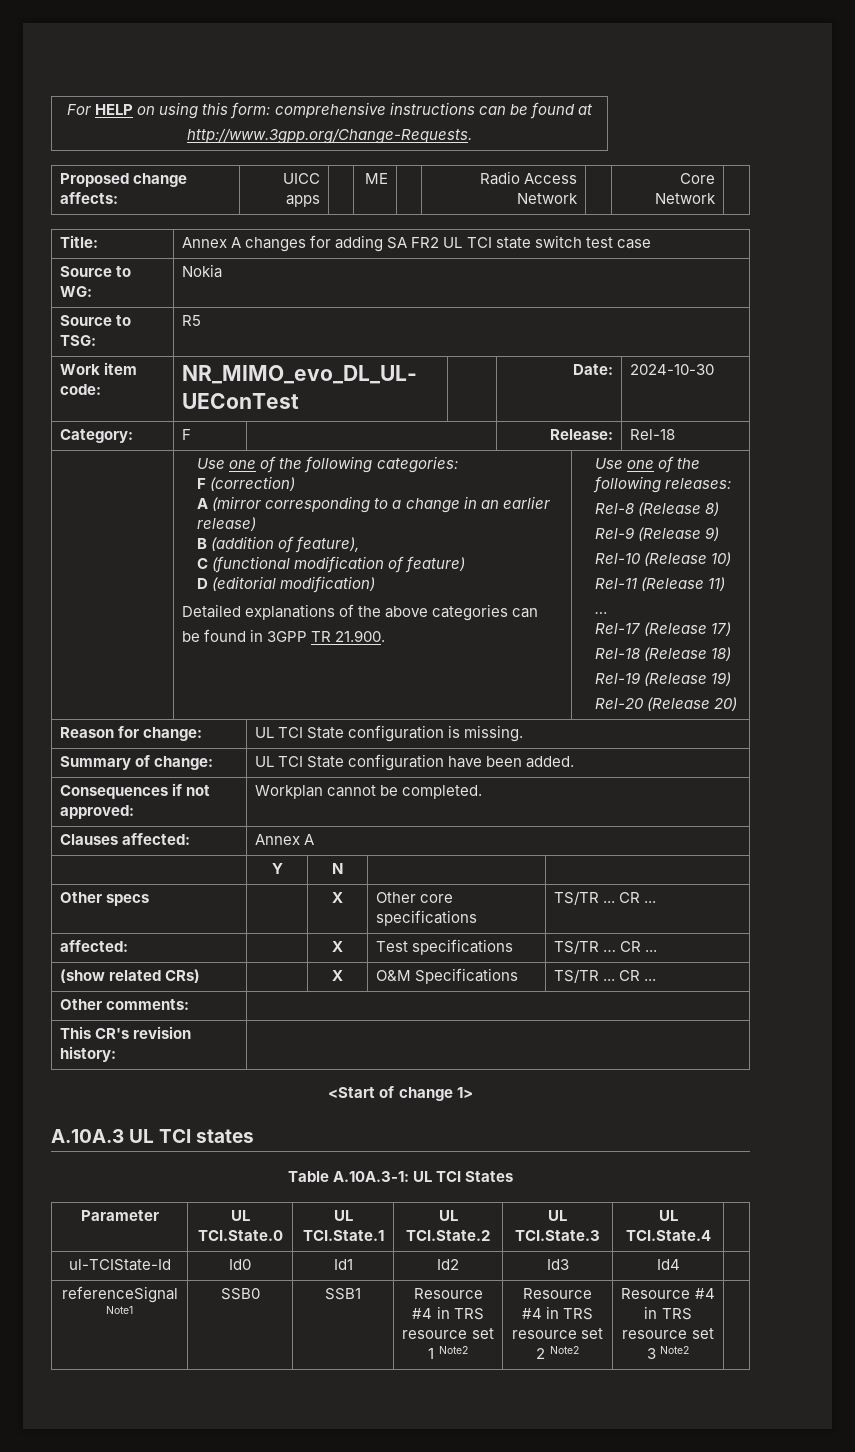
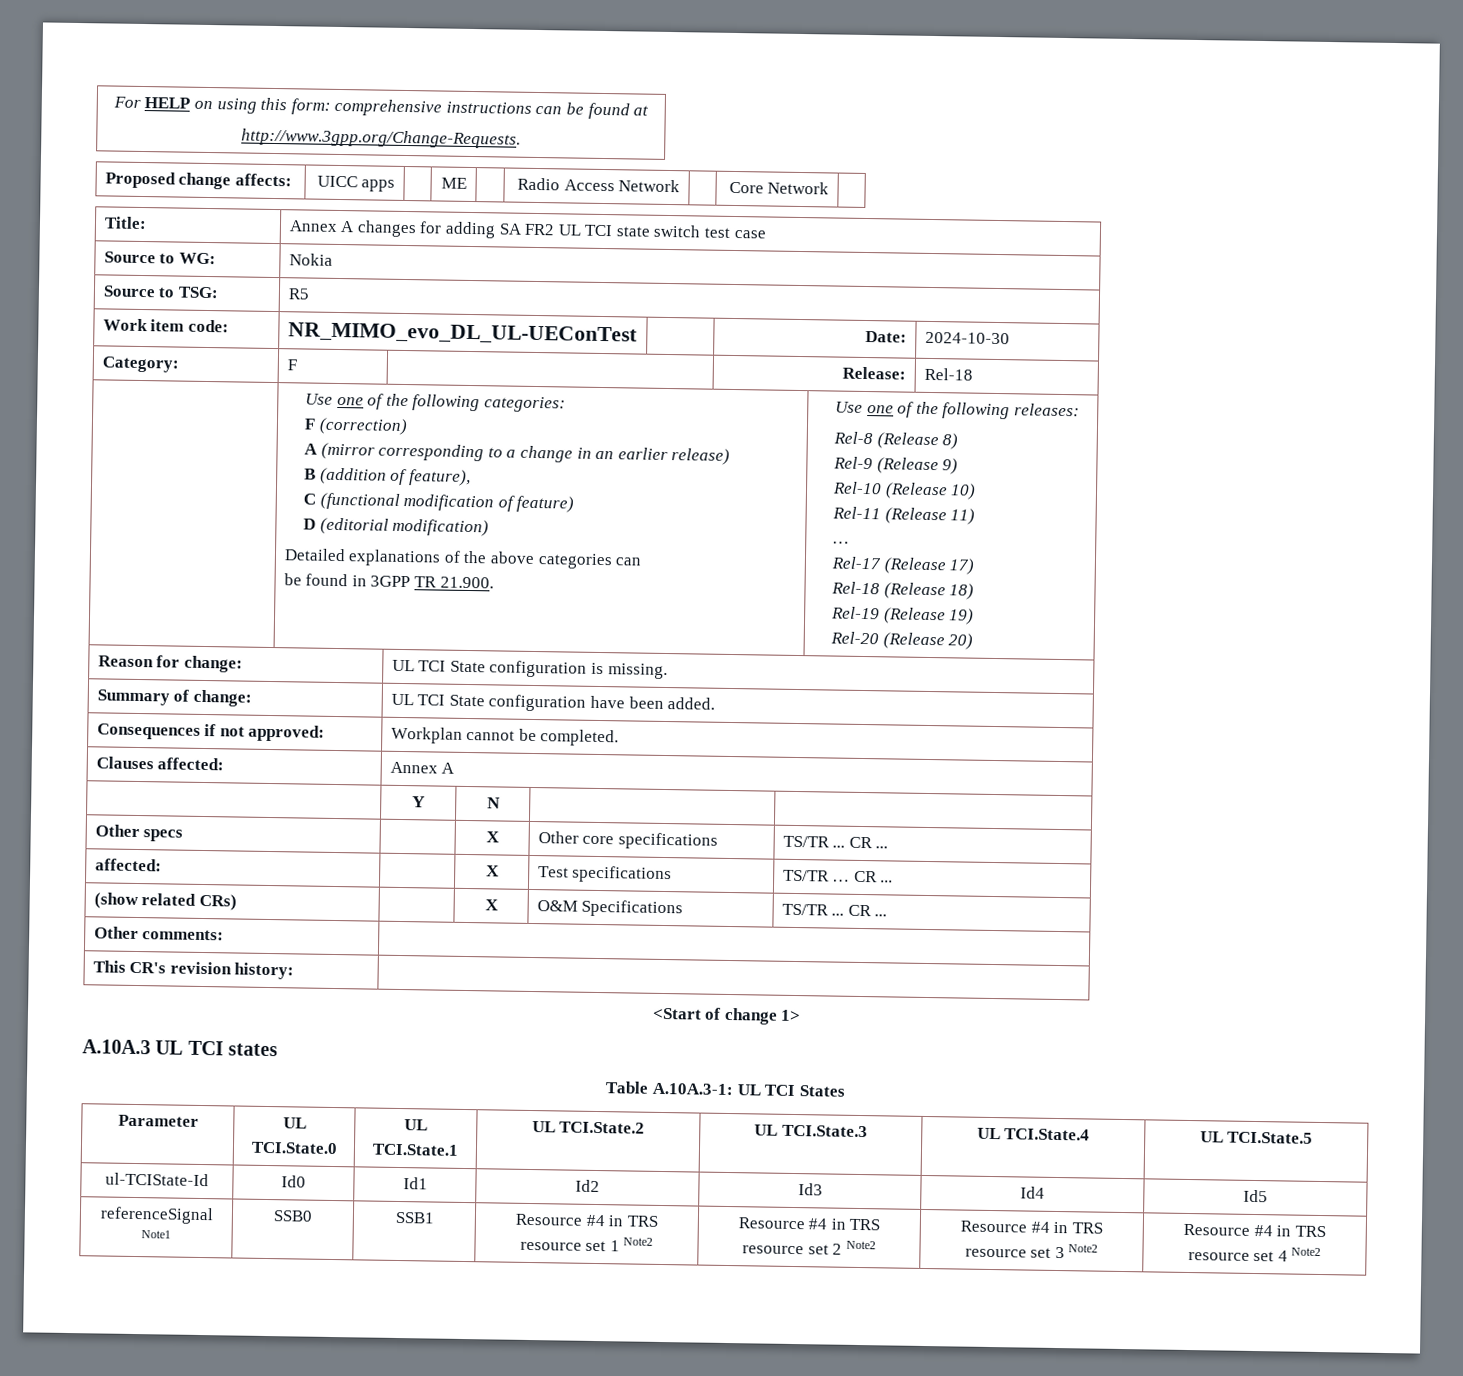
- Parameter | UL TCI.State.0 | UL TCI.State.1 | UL TCI.State.2 | UL TCI.State.3 | UL TCI.State.4 |
+ Parameter | UL TCI.State.0 | UL TCI.State.1 | UL TCI.State.2 | UL TCI.State.3 | UL TCI.State.4 | UL TCI.State.5
- ul-TCIState-Id | Id0 | Id1 | Id2 | Id3 | Id4 |
+ ul-TCIState-Id | Id0 | Id1 | Id2 | Id3 | Id4 | Id5
- referenceSignal Note1 | SSB0 | SSB1 | Resource #4 in TRS resource set 1 Note2 | Resource #4 in TRS resource set 2 Note2 | Resource #4 in TRS resource set 3 Note2 |
+ referenceSignal Note1 | SSB0 | SSB1 | Resource #4 in TRS resource set 1 Note2 | Resource #4 in TRS resource set 2 Note2 | Resource #4 in TRS resource set 3 Note2 | Resource #4 in TRS resource set 4 Note2

